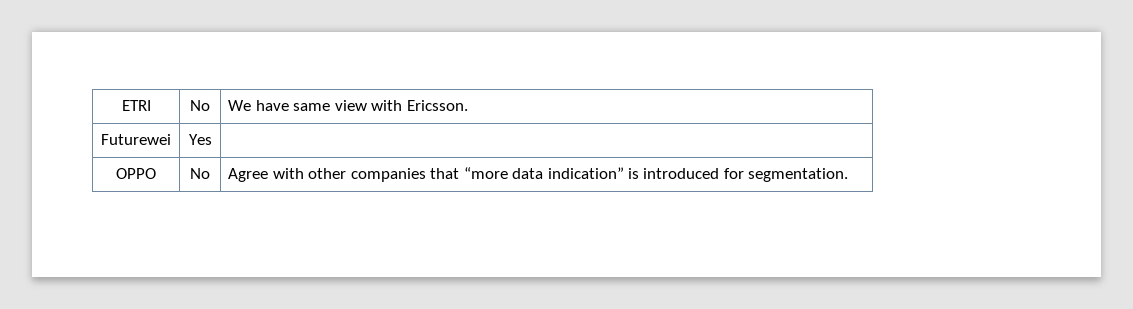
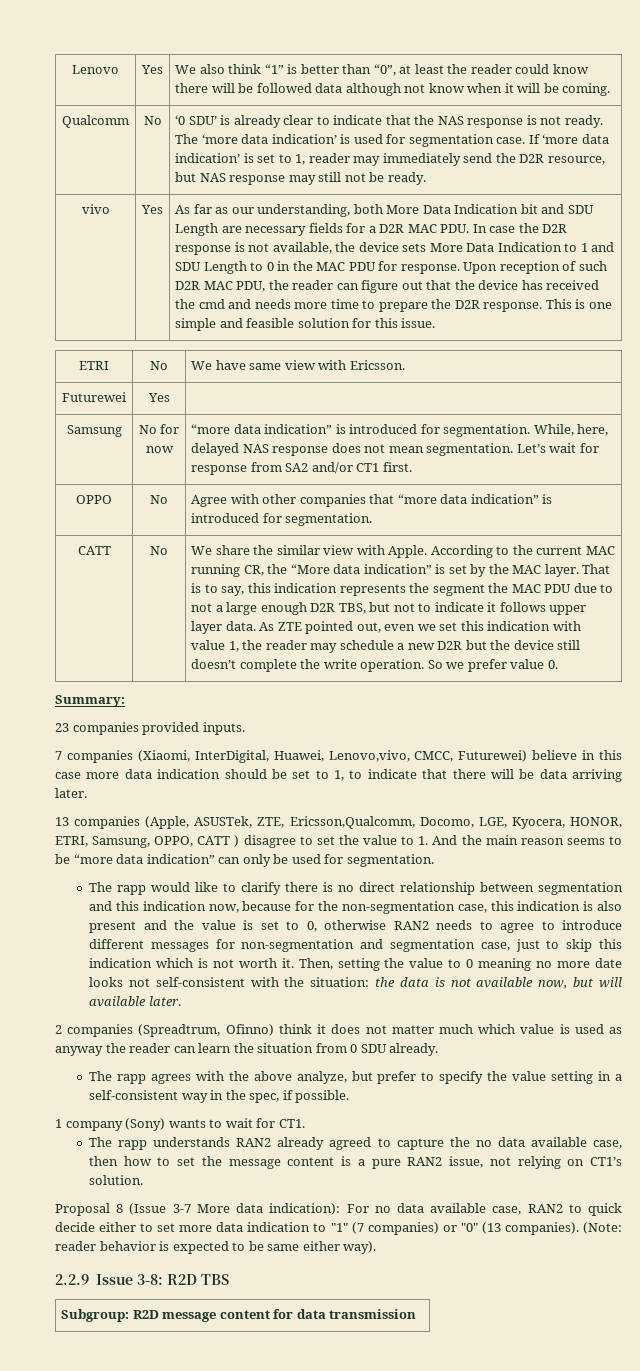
+ Lenovo | Yes | We also think “1” is better than “0”, at least the reader could know there will be followed data although not know when it will be coming.
+ Qualcomm | No | ‘0 SDU’ is already clear to indicate that the NAS response is not ready. The ‘more data indication’ is used for segmentation case. If ‘more data indication’ is set to 1, reader may immediately send the D2R resource, but NAS response may still not be ready.
+ vivo | Yes | As far as our understanding, both More Data Indication bit and SDU Length are necessary fields for a D2R MAC PDU. In case the D2R response is not available, the device sets More Data Indication to 1 and SDU Length to 0 in the MAC PDU for response. Upon reception of such D2R MAC PDU, the reader can figure out that the device has received the cmd and needs more time to prepare the D2R response. This is one simple and feasible solution for this issue.
+ Samsung | No for now | “more data indication” is introduced for segmentation. While, here, delayed NAS response does not mean segmentation. Let’s wait for response from SA2 and/or CT1 first.
+ CATT | No | We share the similar view with Apple. According to the current MAC running CR, the “More data indication” is set by the MAC layer. That is to say, this indication represents the segment the MAC PDU due to not a large enough D2R TBS, but not to indicate it follows upper layer data. As ZTE pointed out, even we set this indication with value 1, the reader may schedule a new D2R but the device still doesn’t complete the write operation. So we prefer value 0.
+ Summary:
+ 23 companies provided inputs.
+ 7 companies (Xiaomi, InterDigital, Huawei, Lenovo,vivo, CMCC, Futurewei) believe in this case more data indication should be set to 1, to indicate that there will be data arriving later.
+ 13 companies (Apple, ASUSTek, ZTE, Ericsson,Qualcomm, Docomo, LGE, Kyocera, HONOR, ETRI, Samsung, OPPO, CATT ) disagree to set the value to 1. And the main reason seems to be “more data indication” can only be used for segmentation.
+ The rapp would like to clarify there is no direct relationship between segmentation and this indication now, because for the non-segmentation case, this indication is also present and the value is set to 0, otherwise RAN2 needs to agree to introduce different messages for non-segmentation and segmentation case, just to skip this indication which is not worth it. Then, setting the value to 0 meaning no more date looks not self-consistent with the situation: the data is not available now, but will available later.
+ 2 companies (Spreadtrum, Ofinno) think it does not matter much which value is used as anyway the reader can learn the situation from 0 SDU already.
+ The rapp agrees with the above analyze, but prefer to specify the value setting in a self-consistent way in the spec, if possible.
+ 1 company (Sony) wants to wait for CT1.
+ The rapp understands RAN2 already agreed to capture the no data available case, then how to set the message content is a pure RAN2 issue, not relying on CT1’s solution.
+ Proposal 8 (Issue 3-7 More data indication): For no data available case, RAN2 to quick decide either to set more data indication to "1" (7 companies) or "0" (13 companies). (Note: reader behavior is expected to be same either way).
+ 2.2.9 Issue 3-8: R2D TBS
+ Subgroup: R2D message content for data transmission

